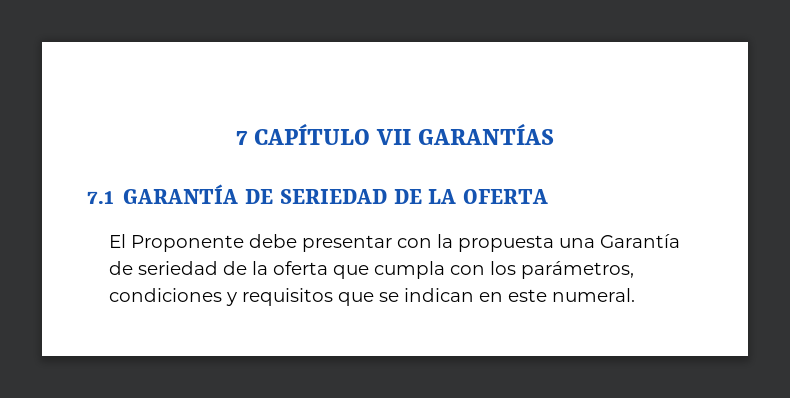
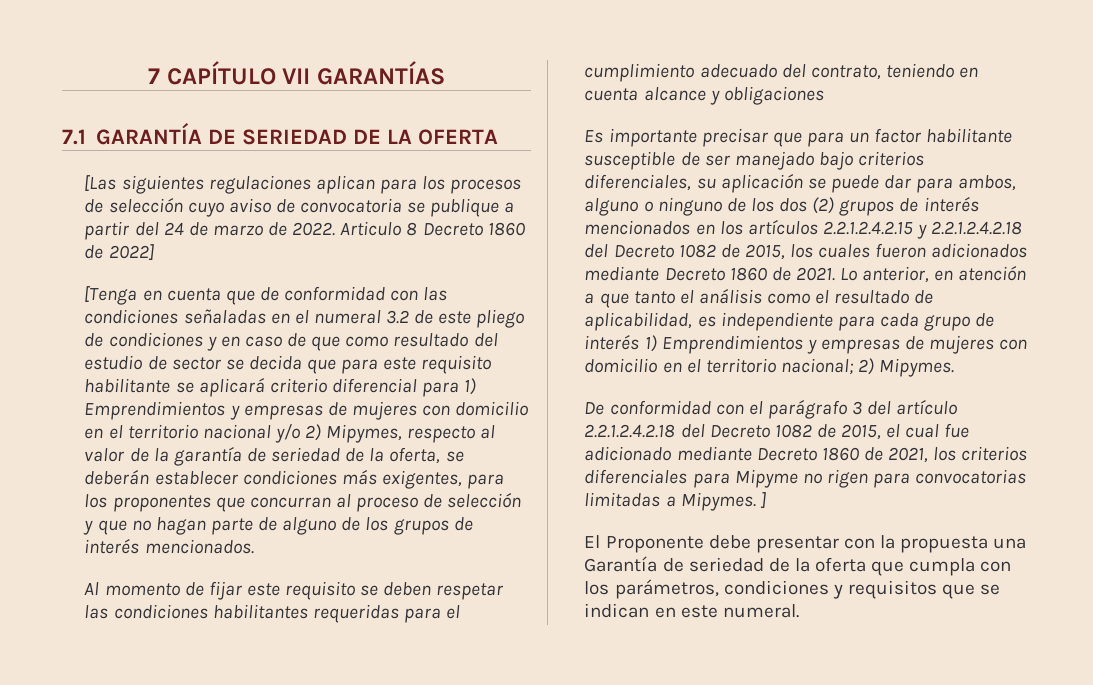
+ [Las siguientes regulaciones aplican para los procesos de selección cuyo aviso de convocatoria se publique a partir del 24 de marzo de 2022. Articulo 8 Decreto 1860 de 2022]
+ [Tenga en cuenta que de conformidad con las condiciones señaladas en el numeral 3.2 de este pliego de condiciones y en caso de que como resultado del estudio de sector se decida que para este requisito habilitante se aplicará criterio diferencial para 1) Emprendimientos y empresas de mujeres con domicilio en el territorio nacional y/o 2) Mipymes, respecto al valor de la garantía de seriedad de la oferta, se deberán establecer condiciones más exigentes, para los proponentes que concurran al proceso de selección y que no hagan parte de alguno de los grupos de interés mencionados.
+ Al momento de fijar este requisito se deben respetar las condiciones habilitantes requeridas para el cumplimiento adecuado del contrato, teniendo en cuenta alcance y obligaciones
+ Es importante precisar que para un factor habilitante susceptible de ser manejado bajo criterios diferenciales, su aplicación se puede dar para ambos, alguno o ninguno de los dos (2) grupos de interés mencionados en los artículos 2.2.1.2.4.2.15 y 2.2.1.2.4.2.18 del Decreto 1082 de 2015, los cuales fueron adicionados mediante Decreto 1860 de 2021. Lo anterior, en atención a que tanto el análisis como el resultado de aplicabilidad, es independiente para cada grupo de interés 1) Emprendimientos y empresas de mujeres con domicilio en el territorio nacional; 2) Mipymes.
+ De conformidad con el parágrafo 3 del artículo 2.2.1.2.4.2.18 del Decreto 1082 de 2015, el cual fue adicionado mediante Decreto 1860 de 2021, los criterios diferenciales para Mipyme no rigen para convocatorias limitadas a Mipymes. ]

